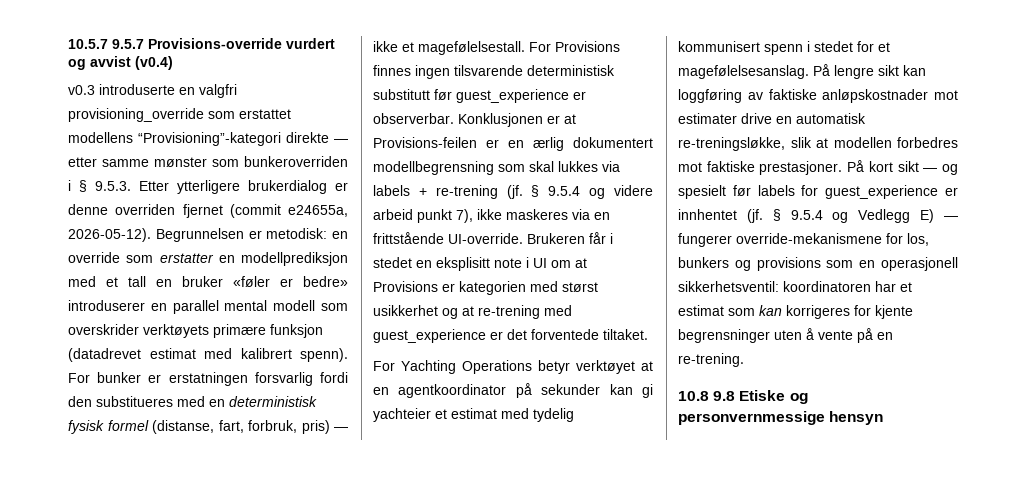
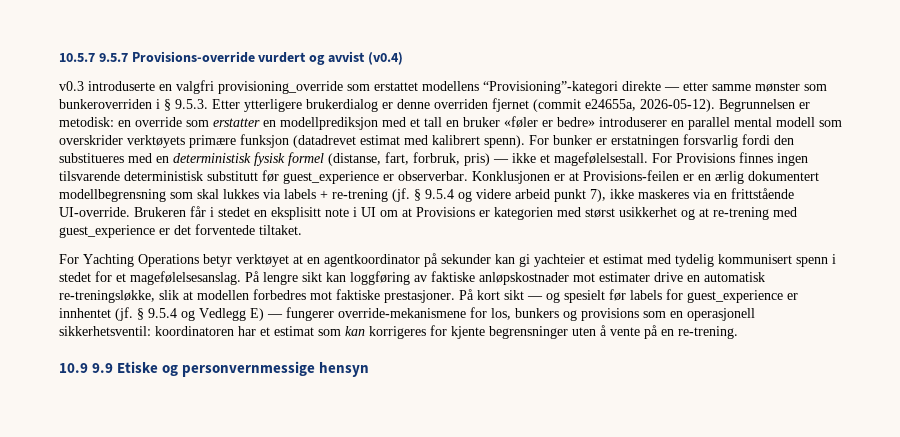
- 10.8 9.8 Etiske og personvernmessige hensyn
+ 10.9 9.9 Etiske og personvernmessige hensyn

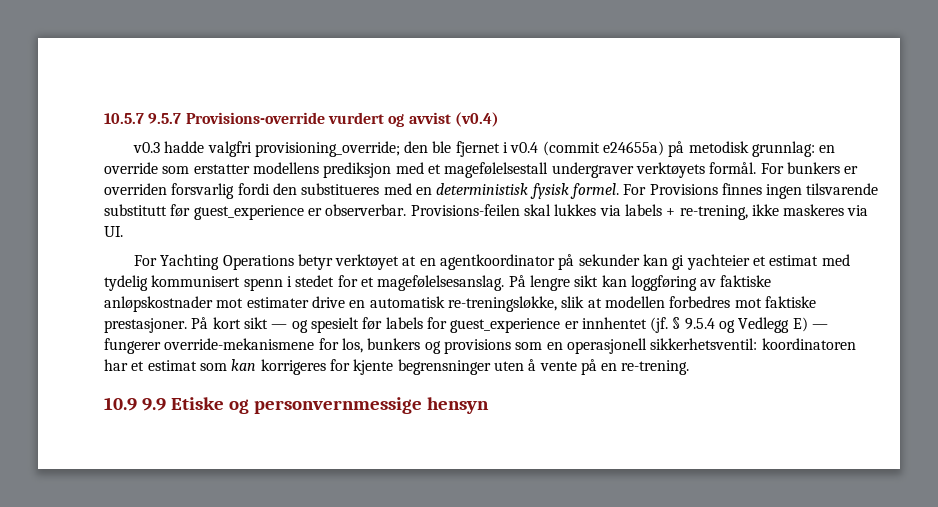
- v0.3 introduserte en valgfri provisioning_override som erstattet modellens “Provisioning”-kategori direkte — etter samme mønster som bunkeroverriden i § 9.5.3. Etter ytterligere brukerdialog er denne overriden fjernet (commit e24655a, 2026-05-12). Begrunnelsen er metodisk: en override som erstatter en modellprediksjon med et tall en bruker «føler er bedre» introduserer en parallel mental modell som overskrider verktøyets primære funksjon (datadrevet estimat med kalibrert spenn). For bunker er erstatningen forsvarlig fordi den substitueres med en deterministisk fysisk formel (distanse, fart, forbruk, pris) — ikke et magefølelsestall.
+ v0.3 hadde valgfri provisioning_override; den ble fjernet i v0.4 (commit e24655a) på metodisk grunnlag: en override som erstatter modellens prediksjon med et magefølelsestall undergraver verktøyets formål. For bunkers er overriden forsvarlig fordi den substitueres med en deterministisk fysisk formel.
- For Provisions finnes ingen tilsvarende deterministisk substitutt før guest_experience er observerbar.
+ For Provisions finnes ingen tilsvarende substitutt før guest_experience er observerbar.
- Konklusjonen er at Provisions-feilen er en ærlig dokumentert modellbegrensning som skal lukkes via labels + re-trening (jf. § 9.5.4 og videre arbeid punkt 7), ikke maskeres via en frittstående UI-override. Brukeren får i stedet en eksplisitt note i UI om at Provisions er kategorien med størst usikkerhet og at re-trening med guest_experience er det forventede tiltaket.
+ Provisions-feilen skal lukkes via labels + re-trening, ikke maskeres via UI.

